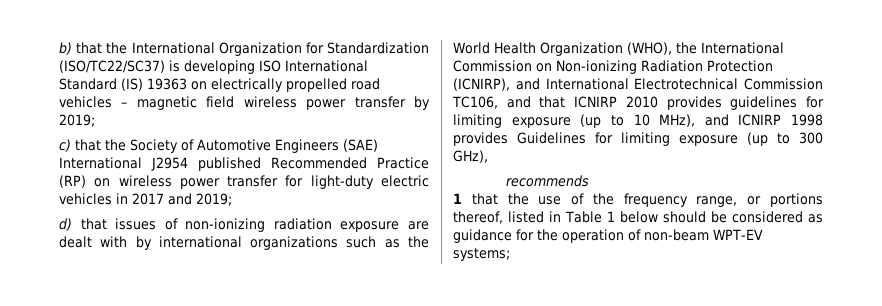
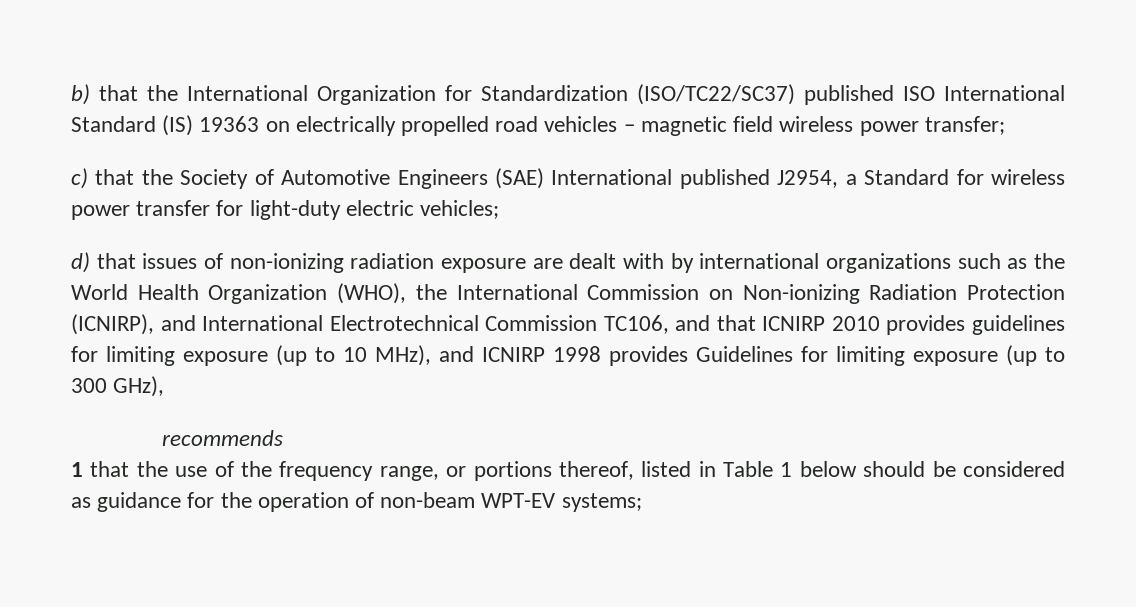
- b) that the International Organization for Standardization (ISO/TC22/SC37) is developing ISO International Standard (IS) 19363 on electrically propelled road vehicles – magnetic field wireless power transfer by 2019;
+ b) that the International Organization for Standardization (ISO/TC22/SC37) published ISO International Standard (IS) 19363 on electrically propelled road vehicles – magnetic field wireless power transfer;
- c) that the Society of Automotive Engineers (SAE) International J2954 published Recommended Practice (RP) on wireless power transfer for light-duty electric vehicles in 2017 and 2019;
+ c) that the Society of Automotive Engineers (SAE) International published J2954, a Standard for wireless power transfer for light-duty electric vehicles;

